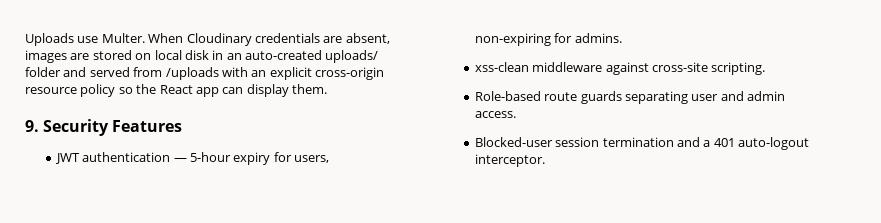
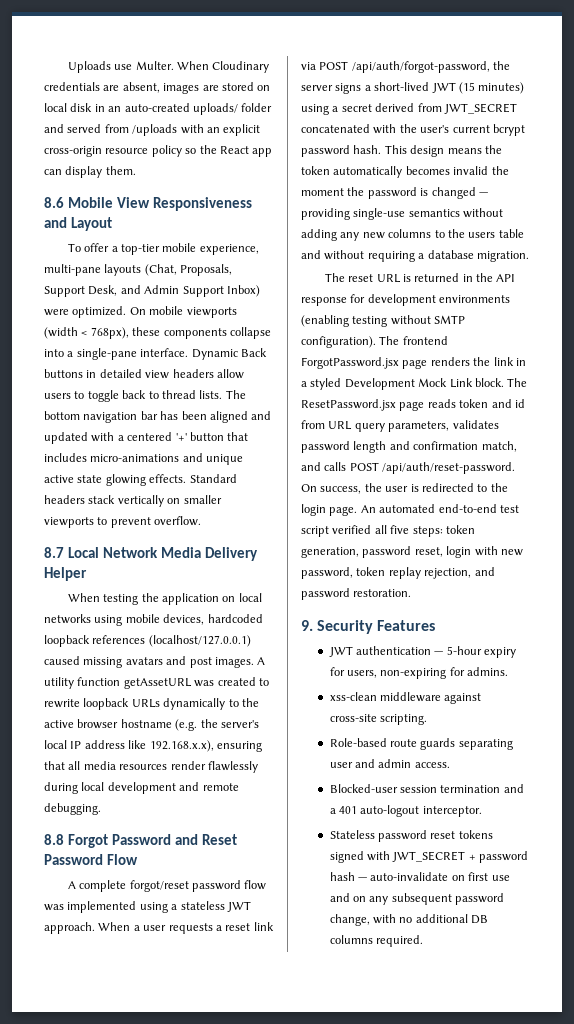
+ 8.6 Mobile View Responsiveness and Layout
+ To offer a top-tier mobile experience, multi-pane layouts (Chat, Proposals, Support Desk, and Admin Support Inbox) were optimized. On mobile viewports (width < 768px), these components collapse into a single-pane interface. Dynamic Back buttons in detailed view headers allow users to toggle back to thread lists. The bottom navigation bar has been aligned and updated with a centered '+' button that includes micro-animations and unique active state glowing effects. Standard headers stack vertically on smaller viewports to prevent overflow.
+ 8.7 Local Network Media Delivery Helper
+ When testing the application on local networks using mobile devices, hardcoded loopback references (localhost/127.0.0.1) caused missing avatars and post images. A utility function getAssetURL was created to rewrite loopback URLs dynamically to the active browser hostname (e.g. the server's local IP address like 192.168.x.x), ensuring that all media resources render flawlessly during local development and remote debugging.
+ 8.8 Forgot Password and Reset Password Flow
+ A complete forgot/reset password flow was implemented using a stateless JWT approach. When a user requests a reset link via POST /api/auth/forgot-password, the server signs a short-lived JWT (15 minutes) using a secret derived from JWT_SECRET concatenated with the user's current bcrypt password hash. This design means the token automatically becomes invalid the moment the password is changed — providing single-use semantics without adding any new columns to the users table and without requiring a database migration.
+ The reset URL is returned in the API response for development environments (enabling testing without SMTP configuration). The frontend ForgotPassword.jsx page renders the link in a styled Development Mock Link block. The ResetPassword.jsx page reads token and id from URL query parameters, validates password length and confirmation match, and calls POST /api/auth/reset-password. On success, the user is redirected to the login page. An automated end-to-end test script verified all five steps: token generation, password reset, login with new password, token replay rejection, and password restoration.
+ Stateless password reset tokens signed with JWT_SECRET + password hash — auto-invalidate on first use and on any subsequent password change, with no additional DB columns required.

